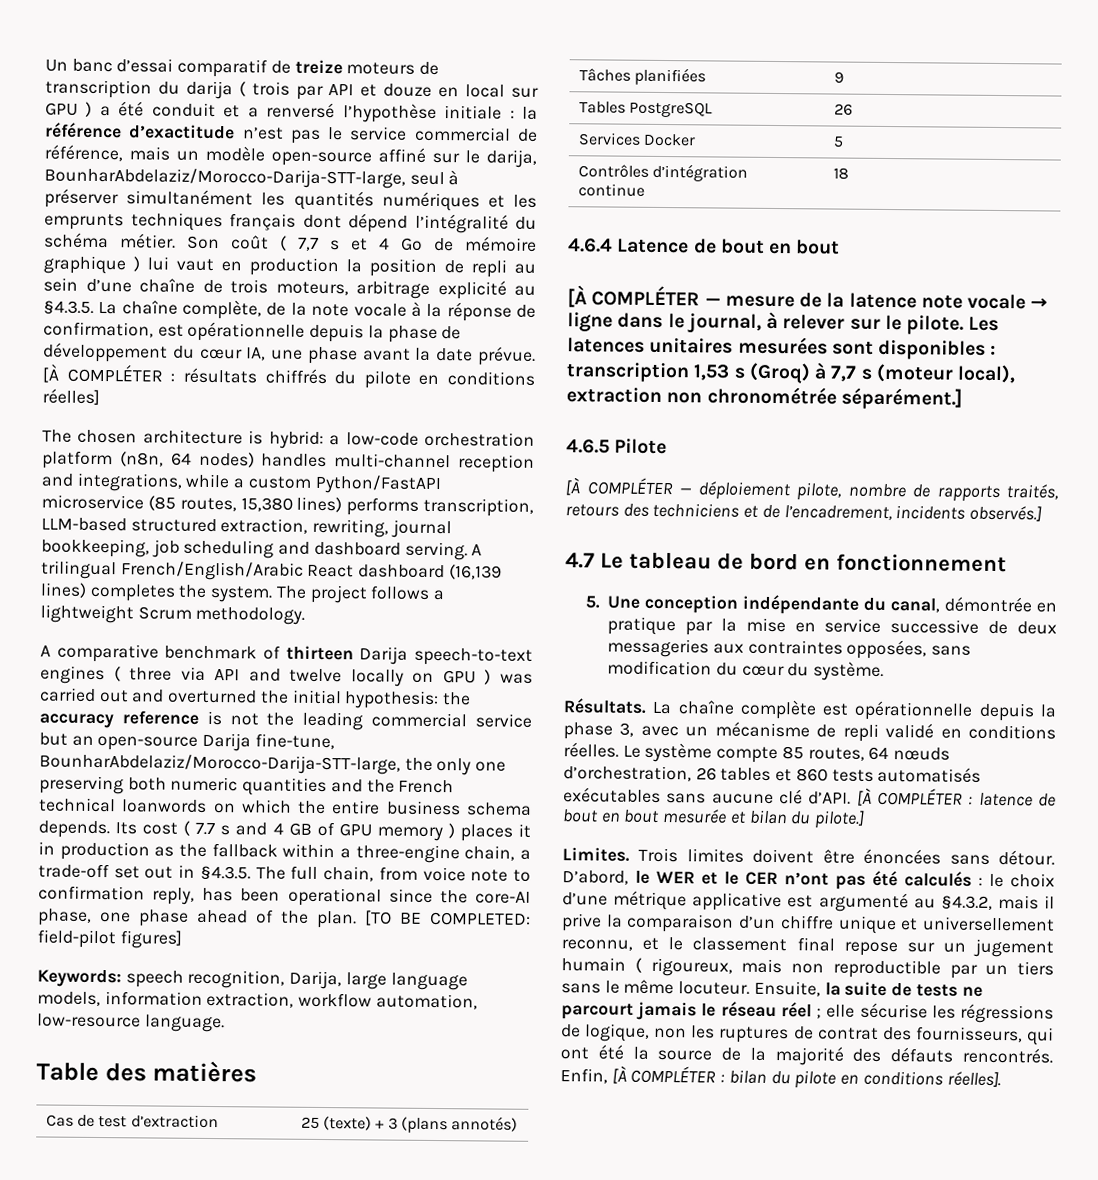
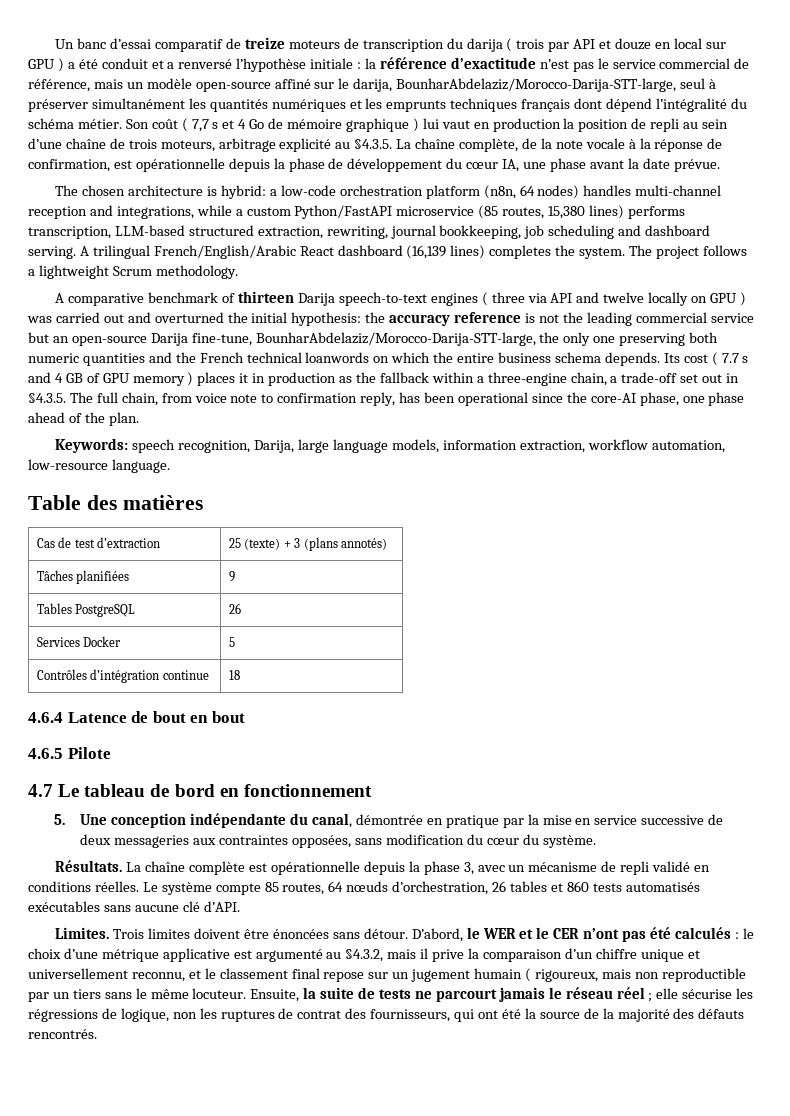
- [À COMPLÉTER : résultats chiffrés du pilote en conditions réelles]
- [TO BE COMPLETED: field-pilot figures]
- [À COMPLÉTER — mesure de la latence note vocale → ligne dans le journal, à relever sur le pilote. Les latences unitaires mesurées sont disponibles : transcription 1,53 s (Groq) à 7,7 s (moteur local), extraction non chronométrée séparément.]
  4.6.5 Pilote
- [À COMPLÉTER — déploiement pilote, nombre de rapports traités, retours des techniciens et de l’encadrement, incidents observés.]
- [À COMPLÉTER : latence de bout en bout mesurée et bilan du pilote.]
- Enfin, [À COMPLÉTER : bilan du pilote en conditions réelles].

